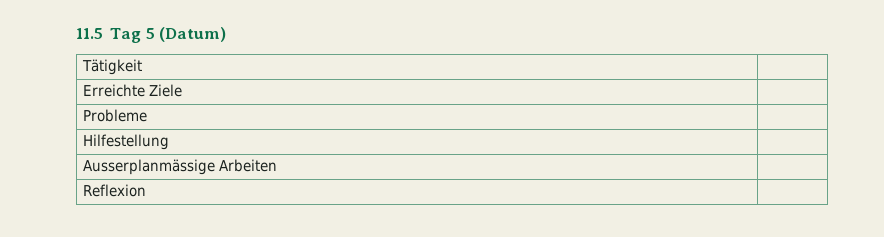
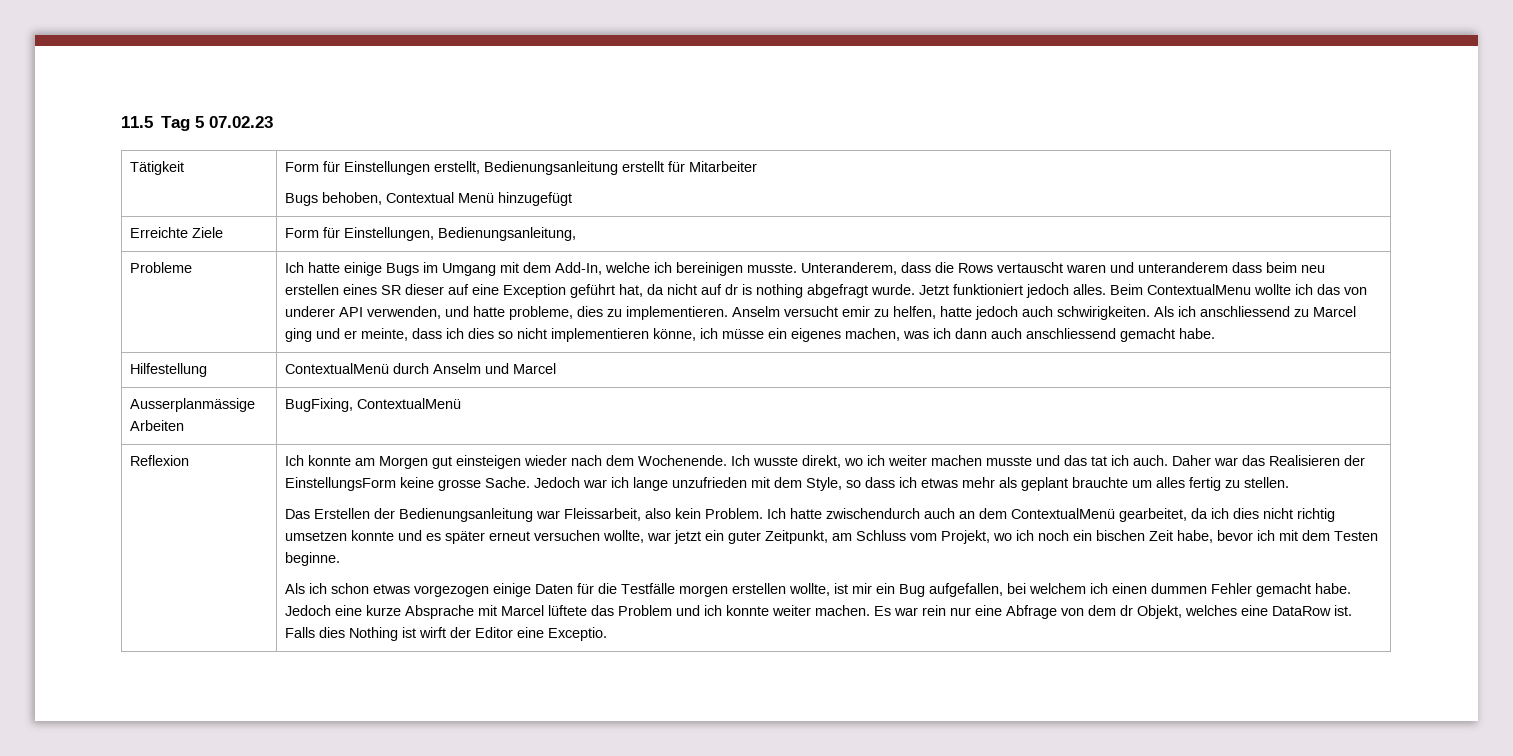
- 11.5 Tag 5 (Datum)
+ 11.5 Tag 5 07.02.23
- Tätigkeit |
- Erreichte Ziele |
- Probleme |
- Hilfestellung |
+ Tätigkeit | Form für Einstellungen erstellt, Bedienungsanleitung erstellt für Mitarbeiter
+ Bugs behoben, Contextual Menü hinzugefügt
+ Erreichte Ziele | Form für Einstellungen, Bedienungsanleitung,
+ Probleme | Ich hatte einige Bugs im Umgang mit dem Add-In, welche ich bereinigen musste. Unteranderem, dass die Rows vertauscht waren und unteranderem dass beim neu erstellen eines SR dieser auf eine Exception geführt hat, da nicht auf dr is nothing abgefragt wurde. Jetzt funktioniert jedoch alles. Beim ContextualMenu wollte ich das von underer API verwenden, und hatte probleme, dies zu implementieren. Anselm versucht emir zu helfen, hatte jedoch auch schwirigkeiten. Als ich anschliessend zu Marcel ging und er meinte, dass ich dies so nicht implementieren könne, ich müsse ein eigenes machen, was ich dann auch anschliessend gemacht habe.
+ Hilfestellung | ContextualMenü durch Anselm und Marcel
- Ausserplanmässige Arbeiten |
+ Ausserplanmässige Arbeiten | BugFixing, ContextualMenü
+ Ich konnte am Morgen gut einsteigen wieder nach dem Wochenende. Ich wusste direkt, wo ich weiter machen musste und das tat ich auch. Daher war das Realisieren der EinstellungsForm keine grosse Sache. Jedoch war ich lange unzufrieden mit dem Style, so dass ich etwas mehr als geplant brauchte um alles fertig zu stellen.
+ Das Erstellen der Bedienungsanleitung war Fleissarbeit, also kein Problem. Ich hatte zwischendurch auch an dem ContextualMenü gearbeitet, da ich dies nicht richtig umsetzen konnte und es später erneut versuchen wollte, war jetzt ein guter Zeitpunkt, am Schluss vom Projekt, wo ich noch ein bischen Zeit habe, bevor ich mit dem Testen beginne.
+ Als ich schon etwas vorgezogen einige Daten für die Testfälle morgen erstellen wollte, ist mir ein Bug aufgefallen, bei welchem ich einen dummen Fehler gemacht habe. Jedoch eine kurze Absprache mit Marcel lüftete das Problem und ich konnte weiter machen. Es war rein nur eine Abfrage von dem dr Objekt, welches eine DataRow ist. Falls dies Nothing ist wirft der Editor eine Exceptio.

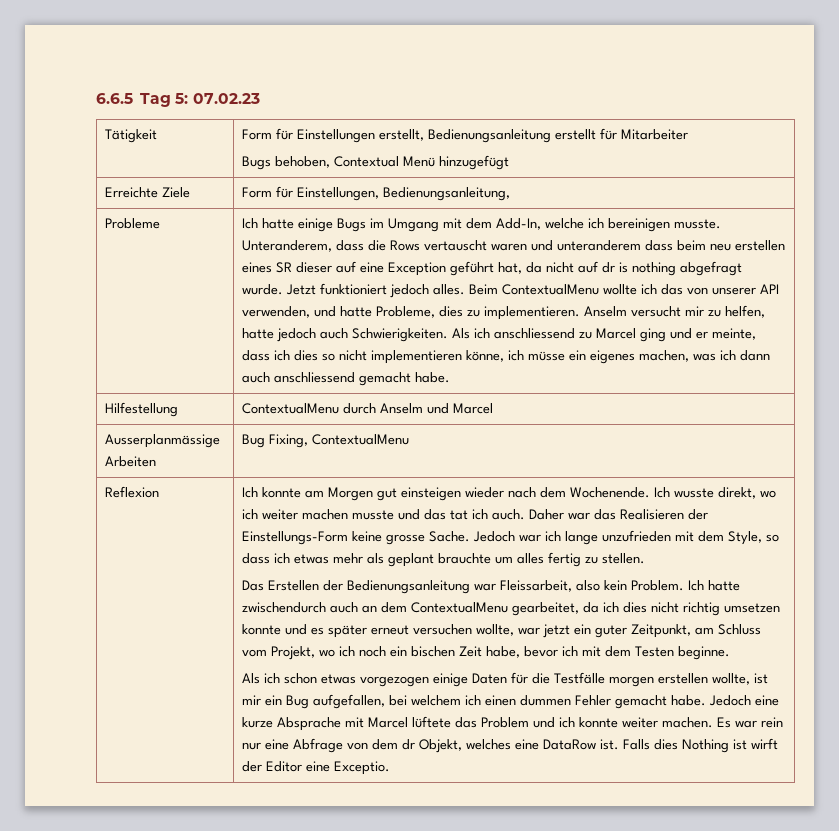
- 11.5 Tag 5 07.02.23
+ 6.6.5 Tag 5: 07.02.23
- Beim ContextualMenu wollte ich das von underer API verwenden, und hatte probleme, dies zu implementieren.
+ Beim ContextualMenu wollte ich das von unserer API verwenden, und hatte Probleme, dies zu implementieren.
- Anselm versucht emir zu helfen, hatte jedoch auch schwirigkeiten.
+ Anselm versucht mir zu helfen, hatte jedoch auch Schwierigkeiten.
- Hilfestellung | ContextualMenü durch Anselm und Marcel
+ Hilfestellung | ContextualMenu durch Anselm und Marcel
- Ausserplanmässige Arbeiten | BugFixing, ContextualMenü
+ Ausserplanmässige Arbeiten | Bug Fixing, ContextualMenu
- Daher war das Realisieren der EinstellungsForm keine grosse Sache.
+ Daher war das Realisieren der Einstellungs-Form keine grosse Sache.
- Ich hatte zwischendurch auch an dem ContextualMenü gearbeitet, da ich dies nicht richtig umsetzen konnte und es später erneut versuchen wollte, war jetzt ein guter Zeitpunkt, am Schluss vom Projekt, wo ich noch ein bischen Zeit habe, bevor ich mit dem Testen beginne.
+ Ich hatte zwischendurch auch an dem ContextualMenu gearbeitet, da ich dies nicht richtig umsetzen konnte und es später erneut versuchen wollte, war jetzt ein guter Zeitpunkt, am Schluss vom Projekt, wo ich noch ein bischen Zeit habe, bevor ich mit dem Testen beginne.

